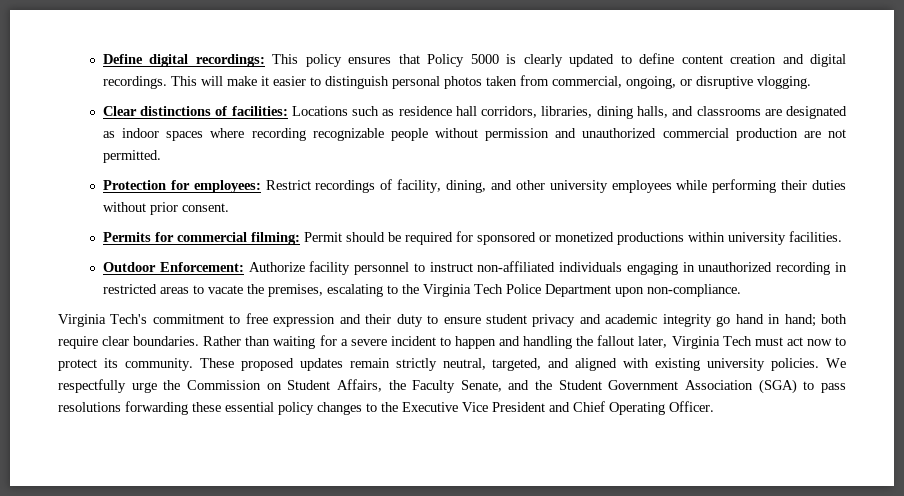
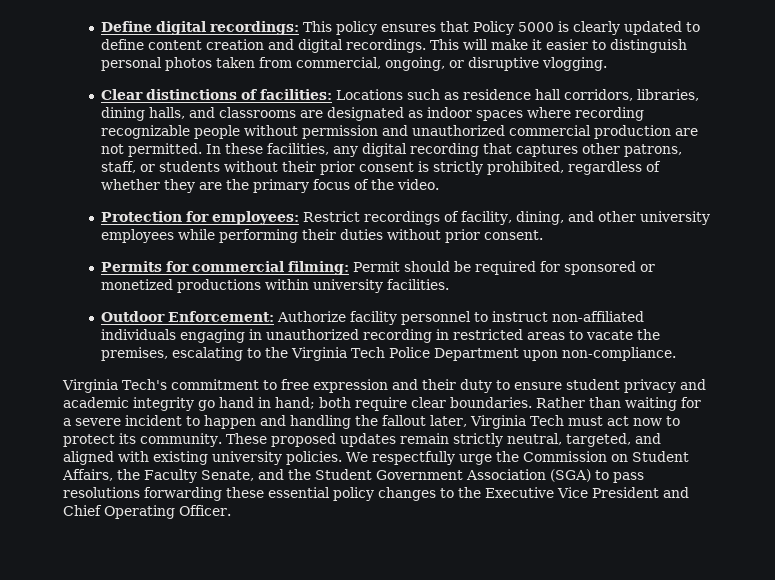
+ In these facilities, any digital recording that captures other patrons, staff, or students without their prior consent is strictly prohibited, regardless of whether they are the primary focus of the video.

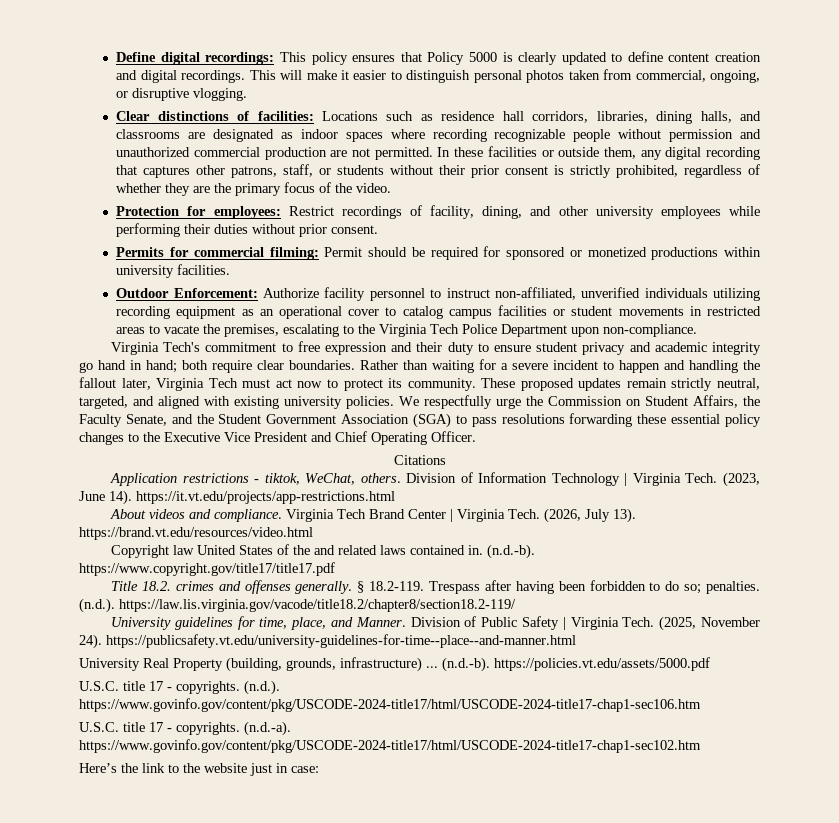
- In these facilities, any digital recording that captures other patrons, staff, or students without their prior consent is strictly prohibited, regardless of whether they are the primary focus of the video.
+ In these facilities or outside them, any digital recording that captures other patrons, staff, or students without their prior consent is strictly prohibited, regardless of whether they are the primary focus of the video.
- Outdoor Enforcement: Authorize facility personnel to instruct non-affiliated individuals engaging in unauthorized recording in restricted areas to vacate the premises, escalating to the Virginia Tech Police Department upon non-compliance.
+ Outdoor Enforcement: Authorize facility personnel to instruct non-affiliated, unverified individuals utilizing recording equipment as an operational cover to catalog campus facilities or student movements in restricted areas to vacate the premises, escalating to the Virginia Tech Police Department upon non-compliance.
+ Citations
+ Application restrictions - tiktok, WeChat, others. Division of Information Technology | Virginia Tech. (2023, June 14). https://it.vt.edu/projects/app-restrictions.html
+ About videos and compliance. Virginia Tech Brand Center | Virginia Tech. (2026, July 13). https://brand.vt.edu/resources/video.html
+ Copyright law United States of the and related laws contained in. (n.d.-b). https://www.copyright.gov/title17/title17.pdf
+ Title 18.2. crimes and offenses generally. § 18.2-119. Trespass after having been forbidden to do so; penalties. (n.d.). https://law.lis.virginia.gov/vacode/title18.2/chapter8/section18.2-119/
+ University guidelines for time, place, and Manner. Division of Public Safety | Virginia Tech. (2025, November 24). https://publicsafety.vt.edu/university-guidelines-for-time--place--and-manner.html
+ University Real Property (building, grounds, infrastructure) ... (n.d.-b). https://policies.vt.edu/assets/5000.pdf
+ U.S.C. title 17 - copyrights. (n.d.). https://www.govinfo.gov/content/pkg/USCODE-2024-title17/html/USCODE-2024-title17-chap1-sec106.htm
+ U.S.C. title 17 - copyrights. (n.d.-a). https://www.govinfo.gov/content/pkg/USCODE-2024-title17/html/USCODE-2024-title17-chap1-sec102.htm
+ Here’s the link to the website just in case:

